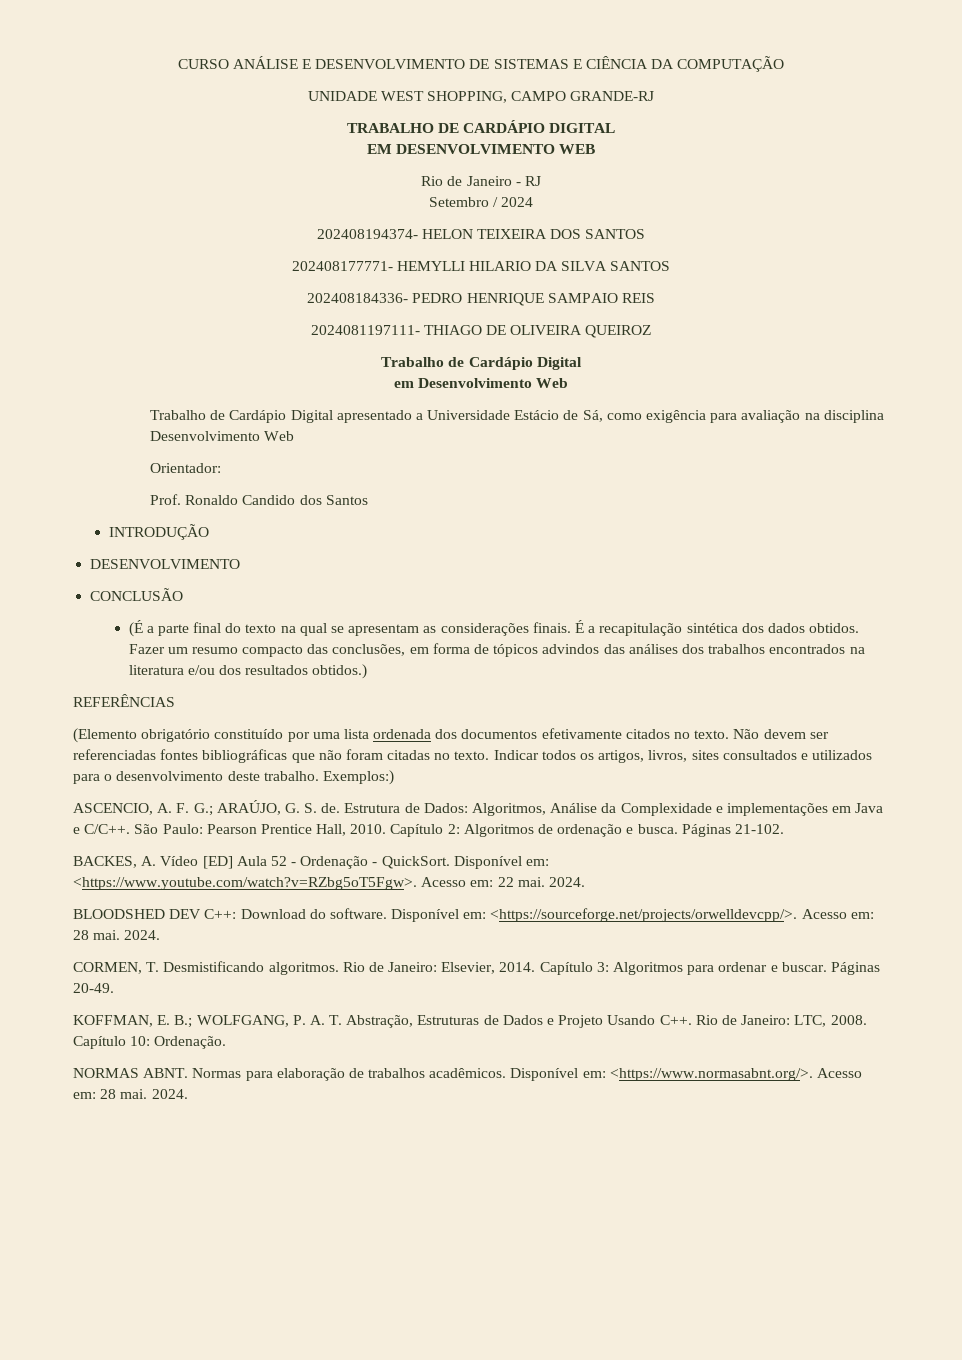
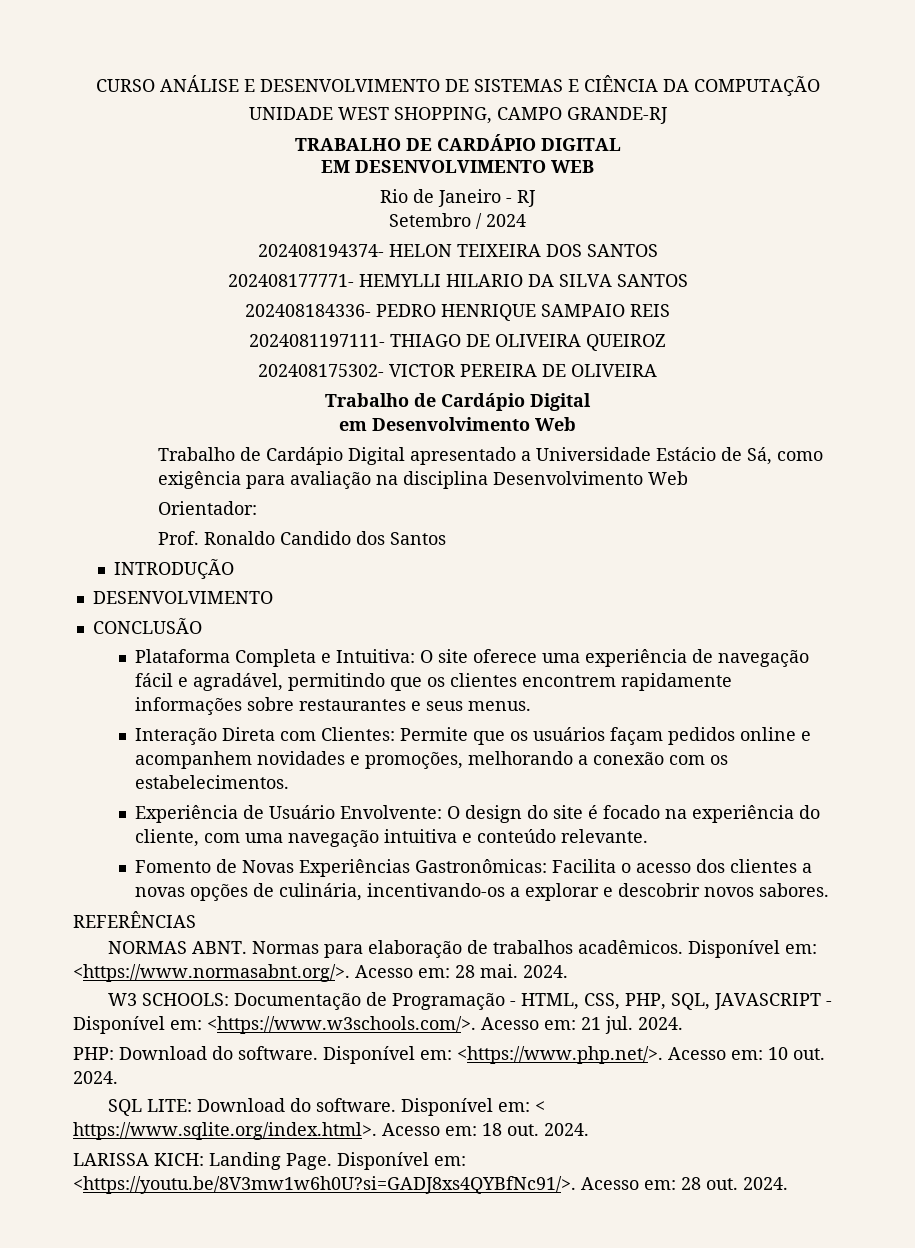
+ 202408175302- VICTOR PEREIRA DE OLIVEIRA
- (É a parte final do texto na qual se apresentam as considerações finais. É a recapitulação sintética dos dados obtidos. Fazer um resumo compacto das conclusões, em forma de tópicos advindos das análises dos trabalhos encontrados na literatura e/ou dos resultados obtidos.)
+ Plataforma Completa e Intuitiva: O site oferece uma experiência de navegação fácil e agradável, permitindo que os clientes encontrem rapidamente informações sobre restaurantes e seus menus.
+ Interação Direta com Clientes: Permite que os usuários façam pedidos online e acompanhem novidades e promoções, melhorando a conexão com os estabelecimentos.
+ Experiência de Usuário Envolvente: O design do site é focado na experiência do cliente, com uma navegação intuitiva e conteúdo relevante.
+ Fomento de Novas Experiências Gastronômicas: Facilita o acesso dos clientes a novas opções de culinária, incentivando-os a explorar e descobrir novos sabores.
  REFERÊNCIAS
- (Elemento obrigatório constituído por uma lista ordenada dos documentos efetivamente citados no texto. Não devem ser referenciadas fontes bibliográficas que não foram citadas no texto. Indicar todos os artigos, livros, sites consultados e utilizados para o desenvolvimento deste trabalho. Exemplos:)
- ASCENCIO, A. F. G.; ARAÚJO, G. S. de. Estrutura de Dados: Algoritmos, Análise da Complexidade e implementações em Java e C/C++. São Paulo: Pearson Prentice Hall, 2010. Capítulo 2: Algoritmos de ordenação e busca. Páginas 21-102.
- BACKES, A. Vídeo [ED] Aula 52 - Ordenação - QuickSort. Disponível em: <https://www.youtube.com/watch?v=RZbg5oT5Fgw>. Acesso em: 22 mai. 2024.
- BLOODSHED DEV C++: Download do software. Disponível em: <https://sourceforge.net/projects/orwelldevcpp/>. Acesso em: 28 mai. 2024.
- CORMEN, T. Desmistificando algoritmos. Rio de Janeiro: Elsevier, 2014. Capítulo 3: Algoritmos para ordenar e buscar. Páginas 20-49.
- KOFFMAN, E. B.; WOLFGANG, P. A. T. Abstração, Estruturas de Dados e Projeto Usando C++. Rio de Janeiro: LTC, 2008. Capítulo 10: Ordenação.
+ W3 SCHOOLS: Documentação de Programação - HTML, CSS, PHP, SQL, JAVASCRIPT - Disponível em: <https://www.w3schools.com/>. Acesso em: 21 jul. 2024.
+ PHP: Download do software. Disponível em: <https://www.php.net/>. Acesso em: 10 out. 2024.
+ SQL LITE: Download do software. Disponível em: < https://www.sqlite.org/index.html>. Acesso em: 18 out. 2024.
+ LARISSA KICH: Landing Page. Disponível em: <https://youtu.be/8V3mw1w6h0U?si=GADJ8xs4QYBfNc91/>. Acesso em: 28 out. 2024.

